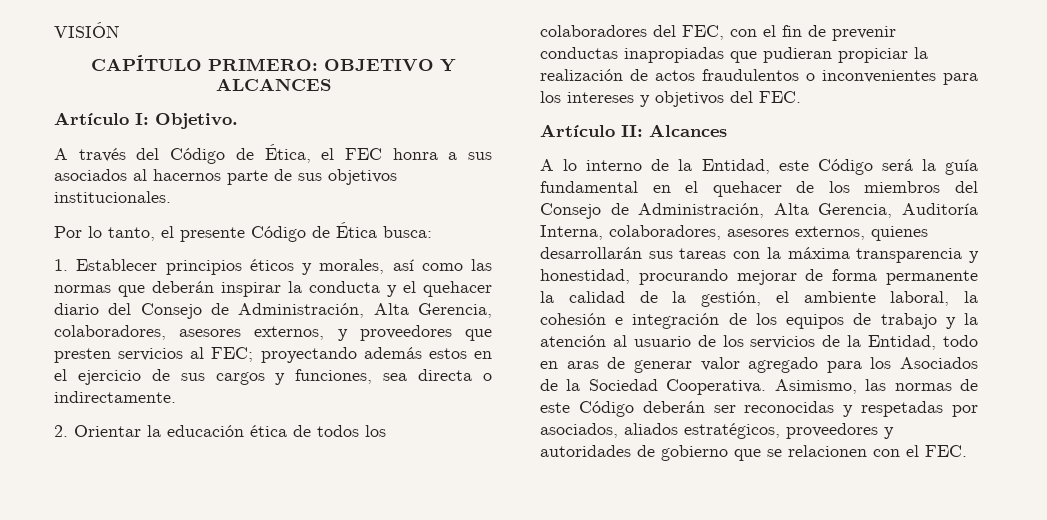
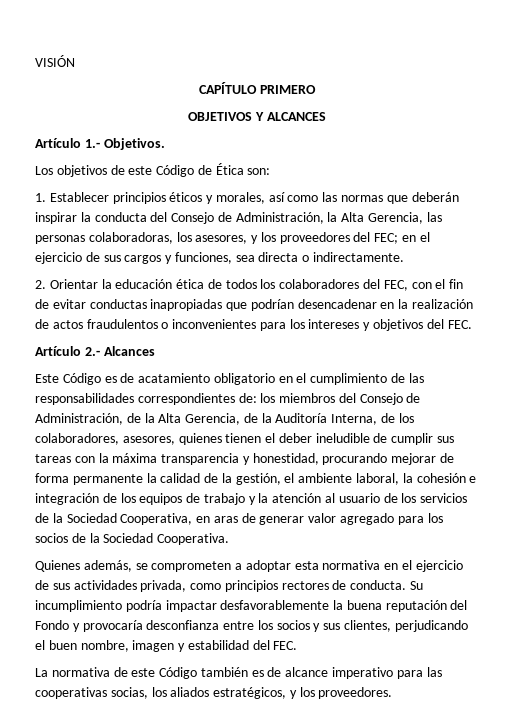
- CAPÍTULO PRIMERO: OBJETIVO Y ALCANCES
+ CAPÍTULO PRIMERO
+ OBJETIVOS Y ALCANCES
- Artículo I: Objetivo.
- A través del Código de Ética, el FEC honra a sus asociados al hacernos parte de sus objetivos institucionales.
- Por lo tanto, el presente Código de Ética busca:
+ Artículo 1.- Objetivos.
+ Los objetivos de este Código de Ética son:
- 1. Establecer principios éticos y morales, así como las normas que deberán inspirar la conducta y el quehacer diario del Consejo de Administración, Alta Gerencia, colaboradores, asesores externos, y proveedores que presten servicios al FEC; proyectando además estos en el ejercicio de sus cargos y funciones, sea directa o indirectamente.
+ 1. Establecer principios éticos y morales, así como las normas que deberán inspirar la conducta del Consejo de Administración, la Alta Gerencia, las personas colaboradoras, los asesores, y los proveedores del FEC; en el ejercicio de sus cargos y funciones, sea directa o indirectamente.
- 2. Orientar la educación ética de todos los colaboradores del FEC, con el fin de prevenir conductas inapropiadas que pudieran propiciar la realización de actos fraudulentos o inconvenientes para los intereses y objetivos del FEC.
+ 2. Orientar la educación ética de todos los colaboradores del FEC, con el fin de evitar conductas inapropiadas que podrían desencadenar en la realización de actos fraudulentos o inconvenientes para los intereses y objetivos del FEC.
- Artículo II: Alcances
+ Artículo 2.- Alcances
- A lo interno de la Entidad, este Código será la guía fundamental en el quehacer de los miembros del Consejo de Administración, Alta Gerencia, Auditoría Interna, colaboradores, asesores externos, quienes desarrollarán sus tareas con la máxima transparencia y honestidad, procurando mejorar de forma permanente la calidad de la gestión, el ambiente laboral, la cohesión e integración de los equipos de trabajo y la atención al usuario de los servicios de la Entidad, todo en aras de generar valor agregado para los Asociados de la Sociedad Cooperativa. Asimismo, las normas de este Código deberán ser reconocidas y respetadas por asociados, aliados estratégicos, proveedores y autoridades de gobierno que se relacionen con el FEC.
+ Este Código es de acatamiento obligatorio en el cumplimiento de las responsabilidades correspondientes de: los miembros del Consejo de Administración, de la Alta Gerencia, de la Auditoría Interna, de los colaboradores, asesores, quienes tienen el deber ineludible de cumplir sus tareas con la máxima transparencia y honestidad, procurando mejorar de forma permanente la calidad de la gestión, el ambiente laboral, la cohesión e integración de los equipos de trabajo y la atención al usuario de los servicios de la Sociedad Cooperativa, en aras de generar valor agregado para los socios de la Sociedad Cooperativa.
+ Quienes además, se comprometen a adoptar esta normativa en el ejercicio de sus actividades privada, como principios rectores de conducta. Su incumplimiento podría impactar desfavorablemente la buena reputación del Fondo y provocaría desconfianza entre los socios y sus clientes, perjudicando el buen nombre, imagen y estabilidad del FEC.
+ La normativa de este Código también es de alcance imperativo para las cooperativas socias, los aliados estratégicos, y los proveedores.

